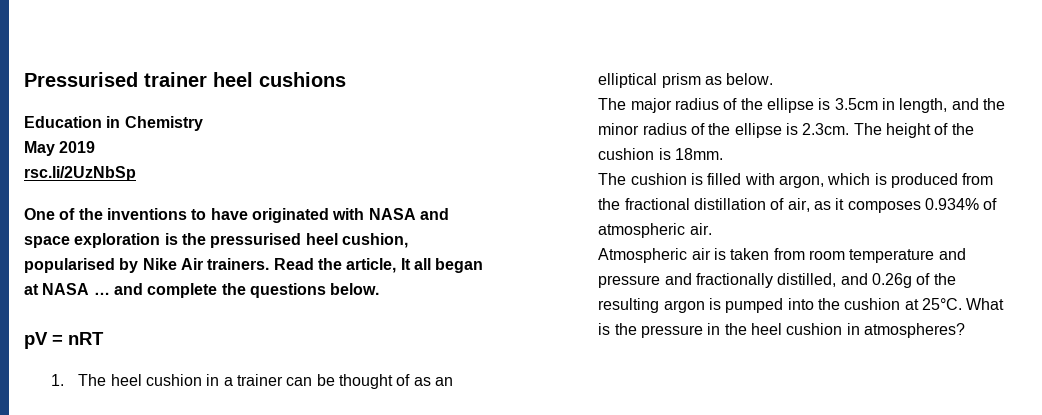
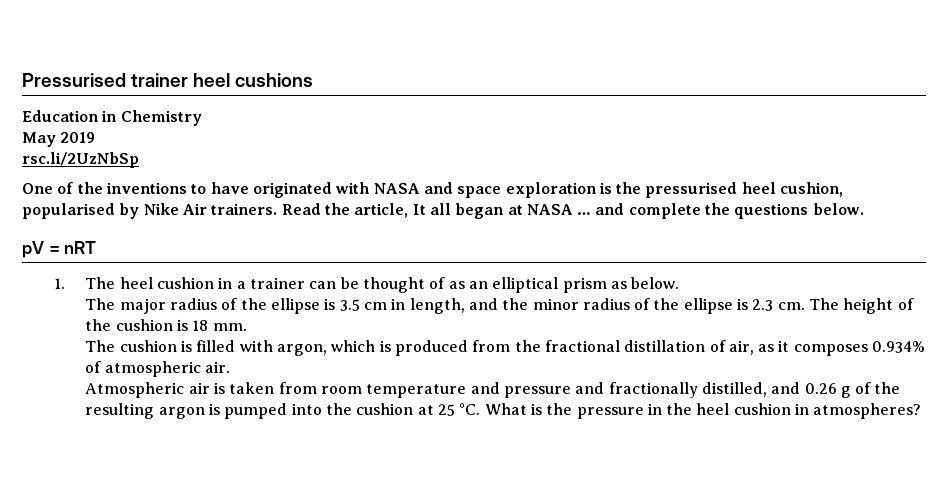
- The major radius of the ellipse is 3.5cm in length, and the minor radius of the ellipse is 2.3cm. The height of the cushion is 18mm.
+ The major radius of the ellipse is 3.5 cm in length, and the minor radius of the ellipse is 2.3 cm. The height of the cushion is 18 mm.
- Atmospheric air is taken from room temperature and pressure and fractionally distilled, and 0.26g of the resulting argon is pumped into the cushion at 25°C.
+ Atmospheric air is taken from room temperature and pressure and fractionally distilled, and 0.26 g of the resulting argon is pumped into the cushion at 25 °C.

